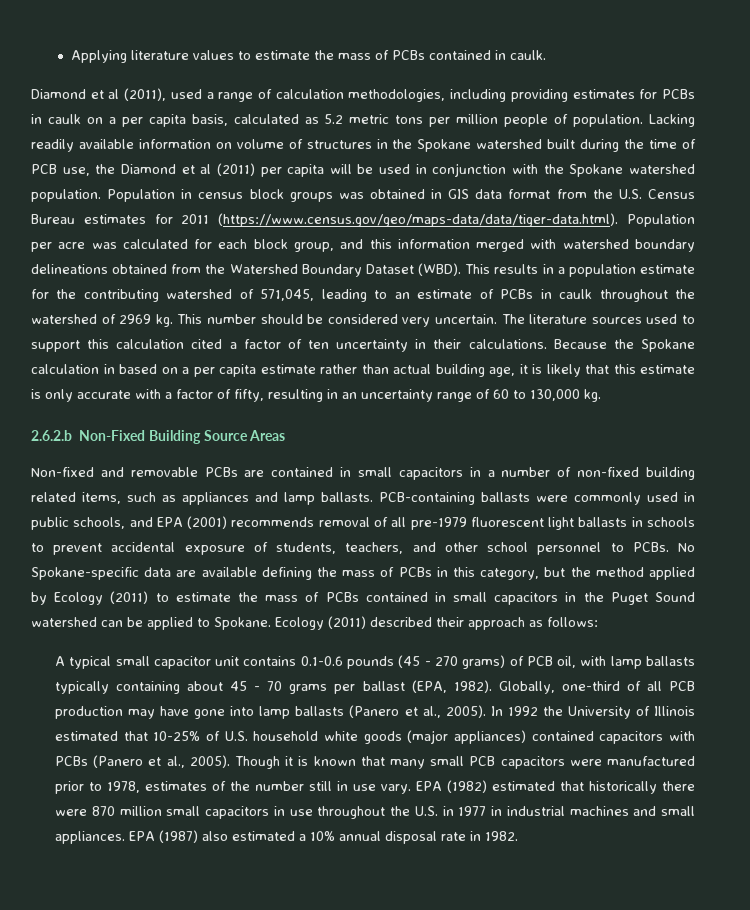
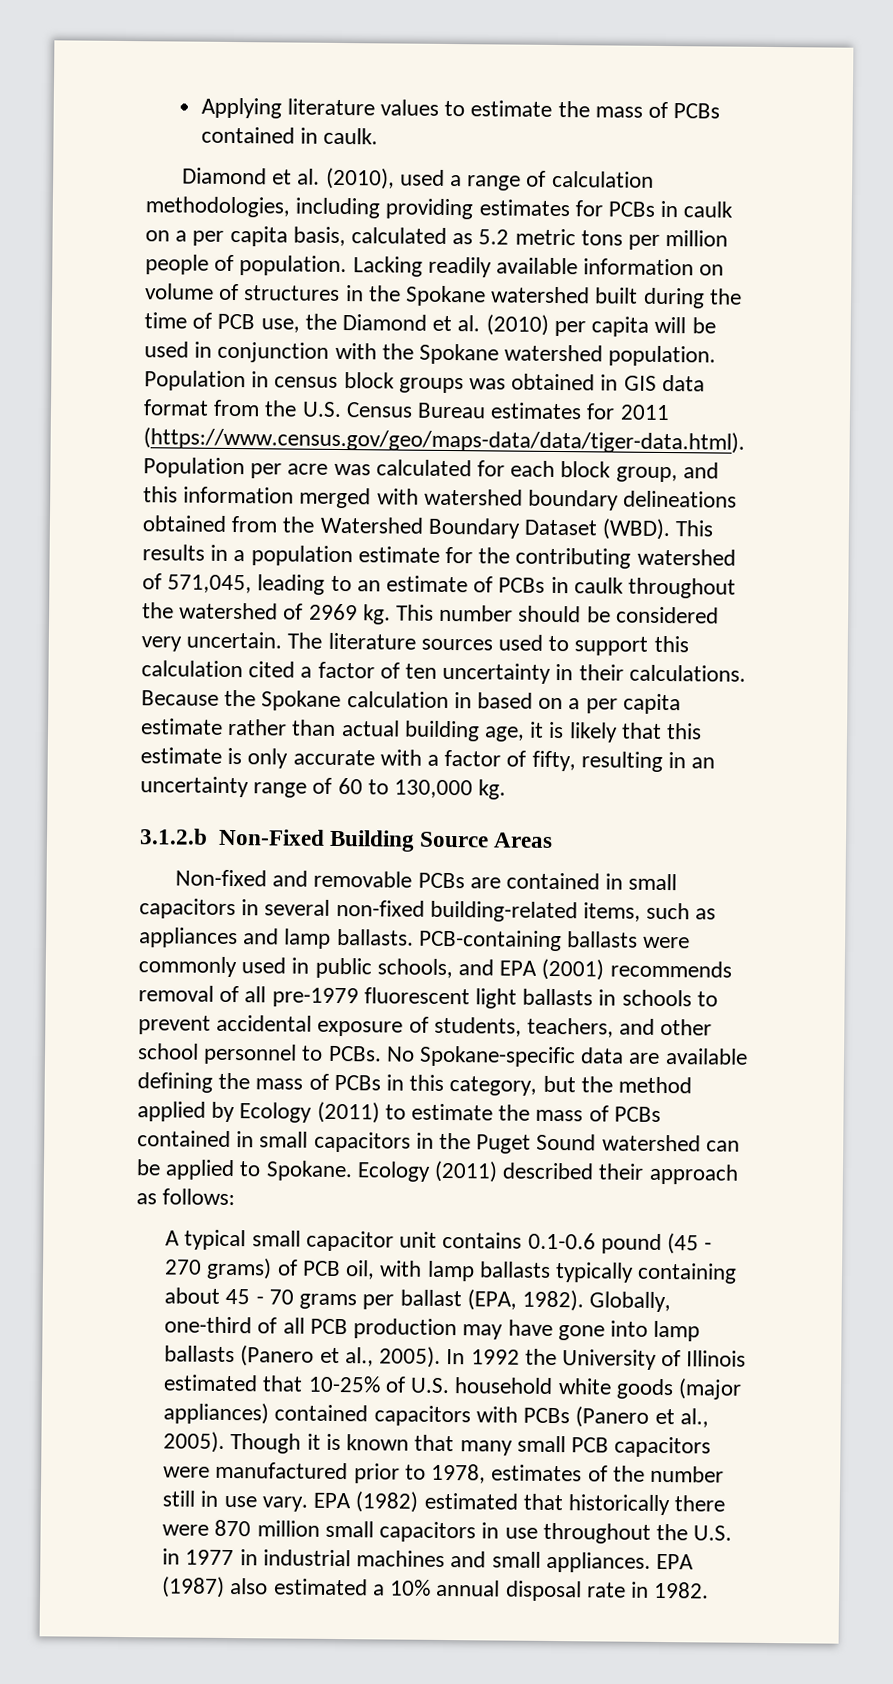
- Diamond et al (2011), used a range of calculation methodologies, including providing estimates for PCBs in caulk on a per capita basis, calculated as 5.2 metric tons per million people of population.
+ Diamond et al. (2010), used a range of calculation methodologies, including providing estimates for PCBs in caulk on a per capita basis, calculated as 5.2 metric tons per million people of population.
- Lacking readily available information on volume of structures in the Spokane watershed built during the time of PCB use, the Diamond et al (2011) per capita will be used in conjunction with the Spokane watershed population.
+ Lacking readily available information on volume of structures in the Spokane watershed built during the time of PCB use, the Diamond et al. (2010) per capita will be used in conjunction with the Spokane watershed population.
- 2.6.2.b Non-Fixed Building Source Areas
+ 3.1.2.b Non-Fixed Building Source Areas
- Non-fixed and removable PCBs are contained in small capacitors in a number of non-fixed building related items, such as appliances and lamp ballasts.
+ Non-fixed and removable PCBs are contained in small capacitors in several non-fixed building-related items, such as appliances and lamp ballasts.
- A typical small capacitor unit contains 0.1-0.6 pounds (45 - 270 grams) of PCB oil, with lamp ballasts typically containing about 45 - 70 grams per ballast (EPA, 1982).
+ A typical small capacitor unit contains 0.1-0.6 pound (45 - 270 grams) of PCB oil, with lamp ballasts typically containing about 45 - 70 grams per ballast (EPA, 1982).

